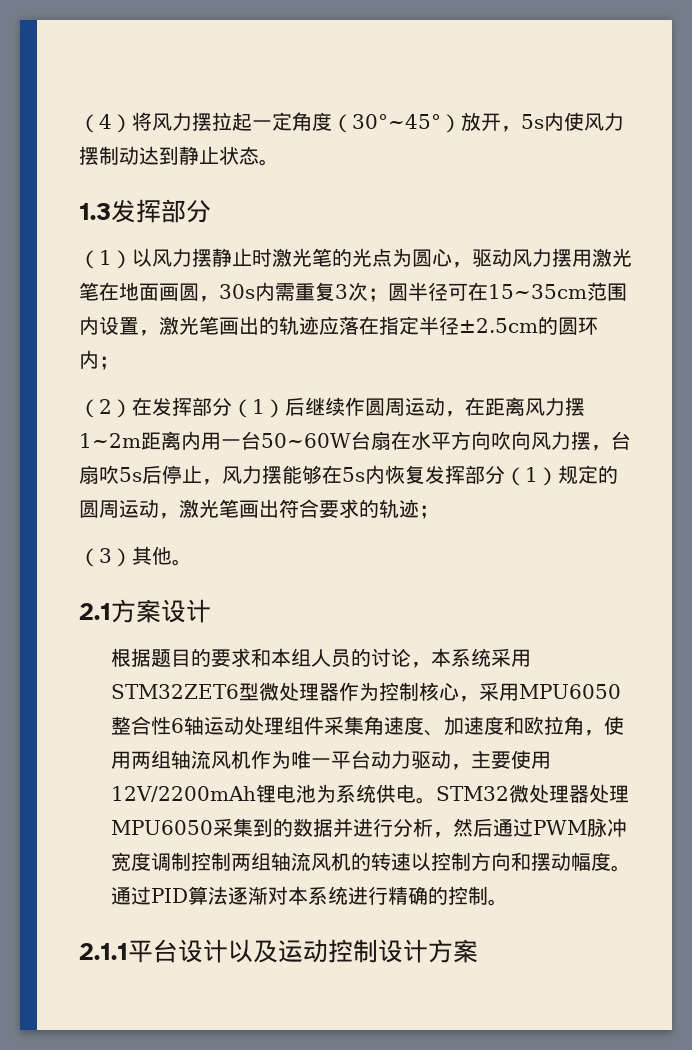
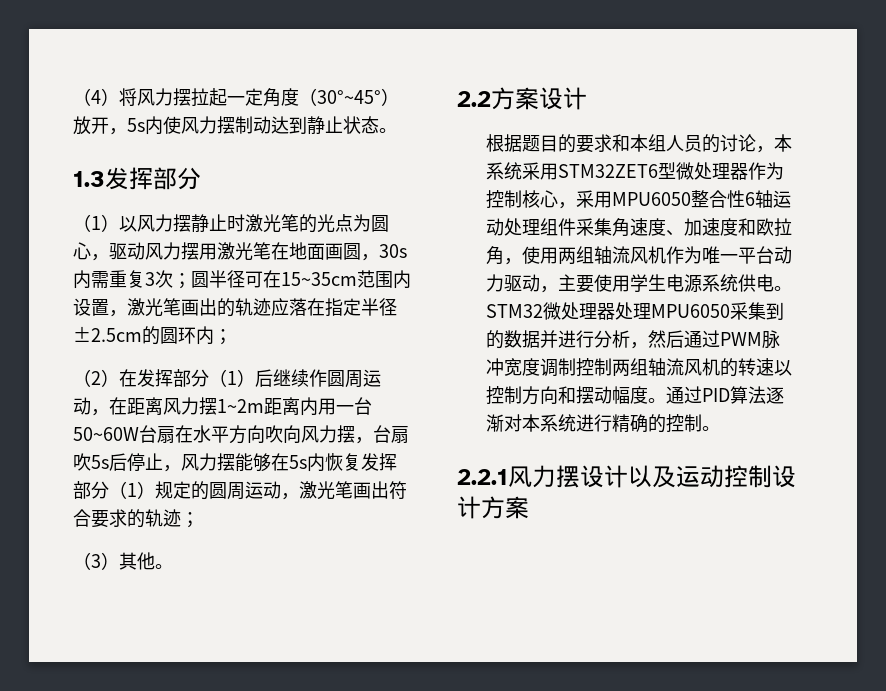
- 2.1方案设计
+ 2.2方案设计
- 根据题目的要求和本组人员的讨论，本系统采用STM32ZET6型微处理器作为控制核心，采用MPU6050整合性6轴运动处理组件采集角速度、加速度和欧拉角，使用两组轴流风机作为唯一平台动力驱动，主要使用12V/2200mAh锂电池为系统供电。
+ 根据题目的要求和本组人员的讨论，本系统采用STM32ZET6型微处理器作为控制核心，采用MPU6050整合性6轴运动处理组件采集角速度、加速度和欧拉角，使用两组轴流风机作为唯一平台动力驱动，主要使用学生电源系统供电。
- 2.1.1平台设计以及运动控制设计方案
+ 2.2.1风力摆设计以及运动控制设计方案

